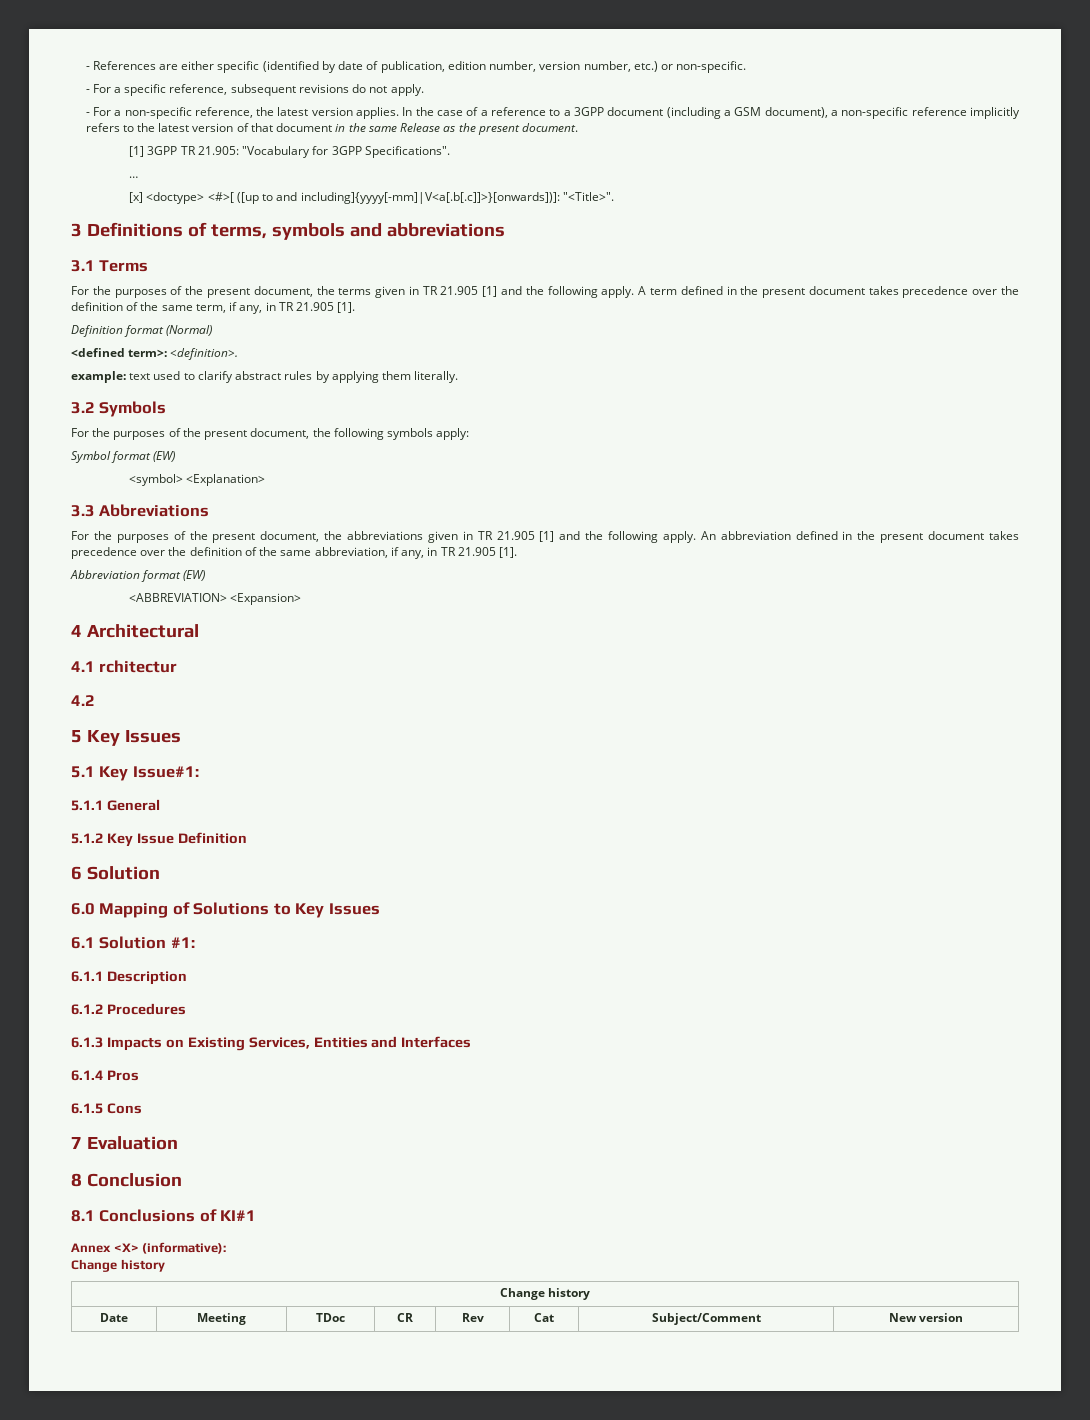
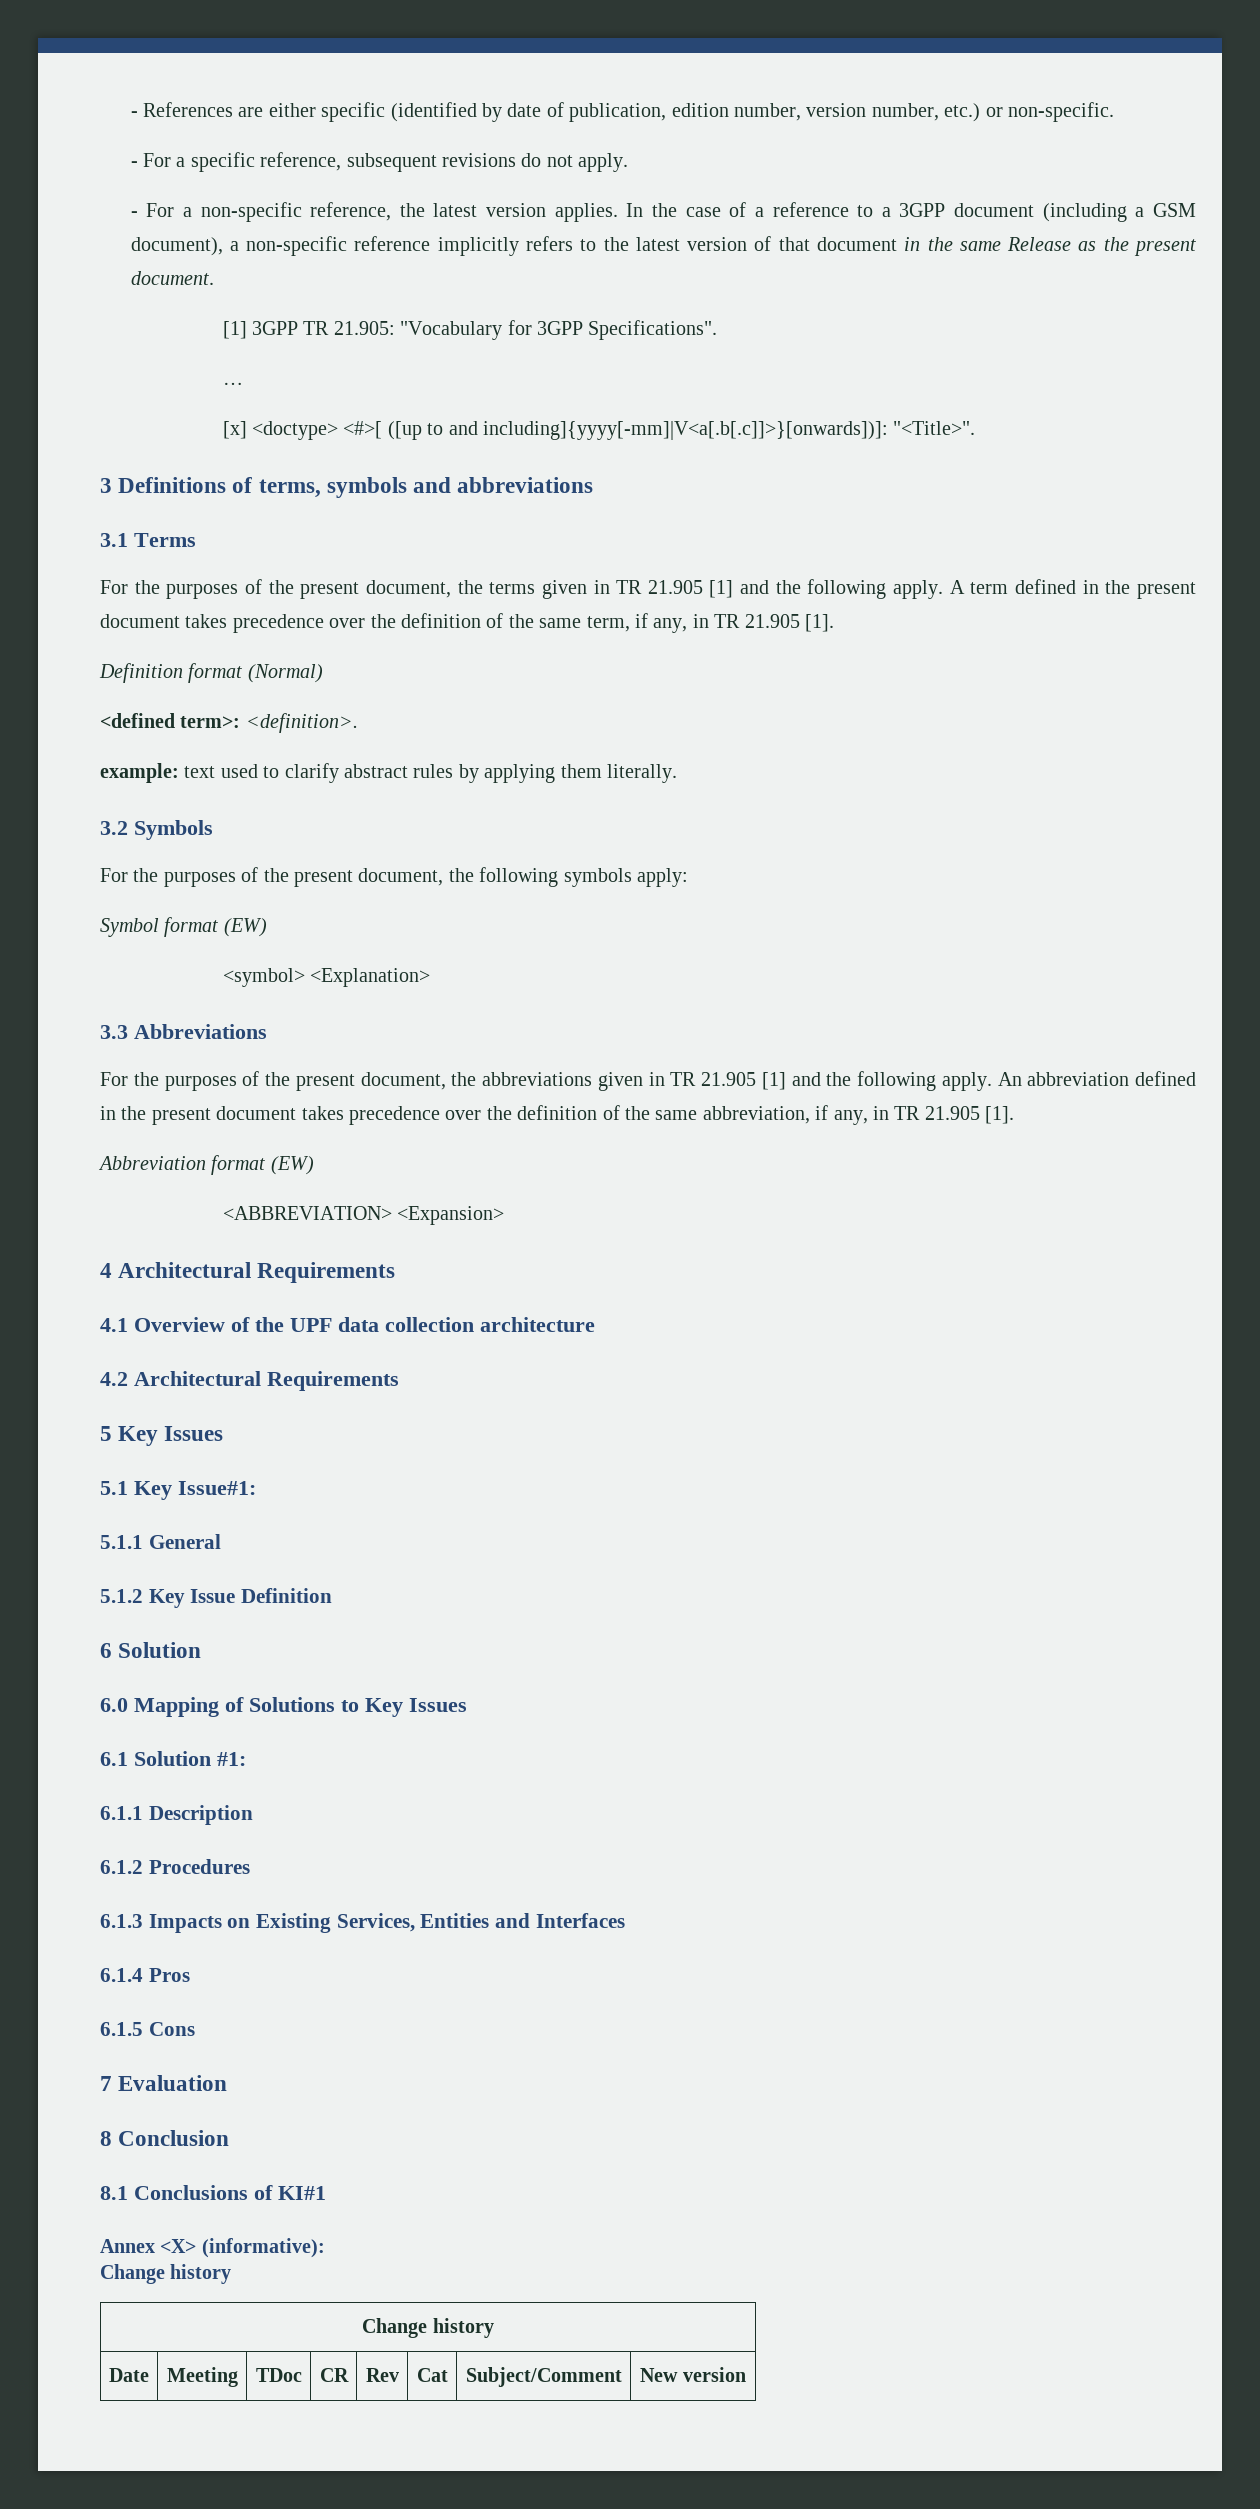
- 4 Architectural
+ 4 Architectural Requirements
- 4.1 rchitectur
+ 4.1 Overview of the UPF data collection architecture
- 4.2
+ 4.2 Architectural Requirements

